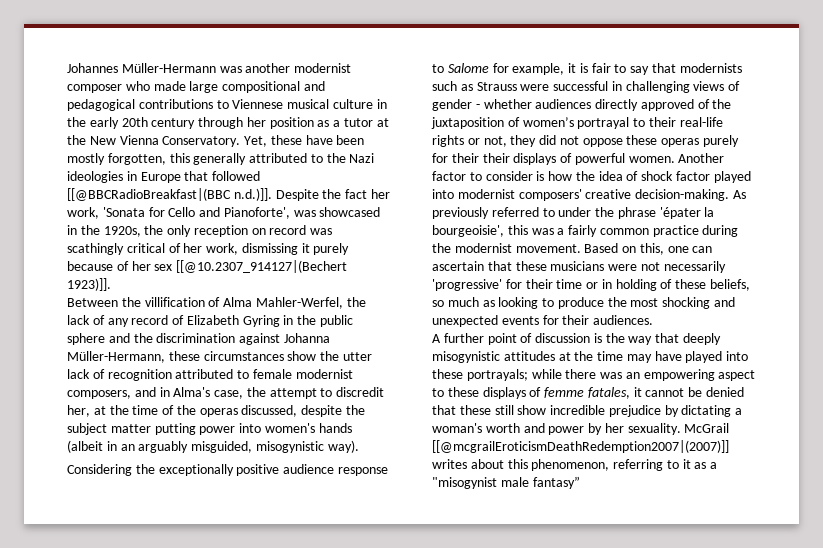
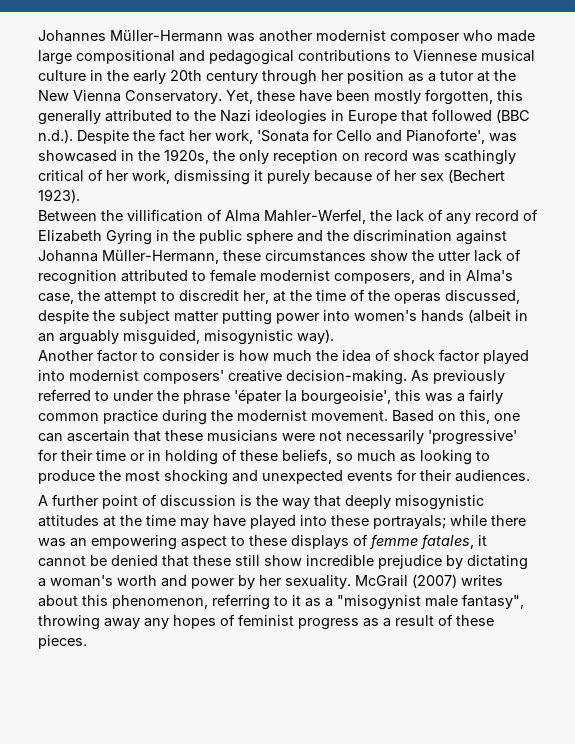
- Yet, these have been mostly forgotten, this generally attributed to the Nazi ideologies in Europe that followed [[@BBCRadioBreakfast|(BBC n.d.)]]. Despite the fact her work, 'Sonata for Cello and Pianoforte', was showcased in the 1920s, the only reception on record was scathingly critical of her work, dismissing it purely because of her sex [[@10.2307_914127|(Bechert 1923)]].
+ Yet, these have been mostly forgotten, this generally attributed to the Nazi ideologies in Europe that followed (BBC n.d.). Despite the fact her work, 'Sonata for Cello and Pianoforte', was showcased in the 1920s, the only reception on record was scathingly critical of her work, dismissing it purely because of her sex (Bechert 1923).
- Considering the exceptionally positive audience response to Salome for example, it is fair to say that modernists such as Strauss were successful in challenging views of gender - whether audiences directly approved of the juxtaposition of women’s portrayal to their real-life rights or not, they did not oppose these operas purely for their their displays of powerful women. Another factor to consider is how the idea of shock factor played into modernist composers' creative decision-making.
+ Another factor to consider is how much the idea of shock factor played into modernist composers' creative decision-making.
- McGrail [[@mcgrailEroticismDeathRedemption2007|(2007)]] writes about this phenomenon, referring to it as a "misogynist male fantasy”
+ McGrail (2007) writes about this phenomenon, referring to it as a "misogynist male fantasy", throwing away any hopes of feminist progress as a result of these pieces.

